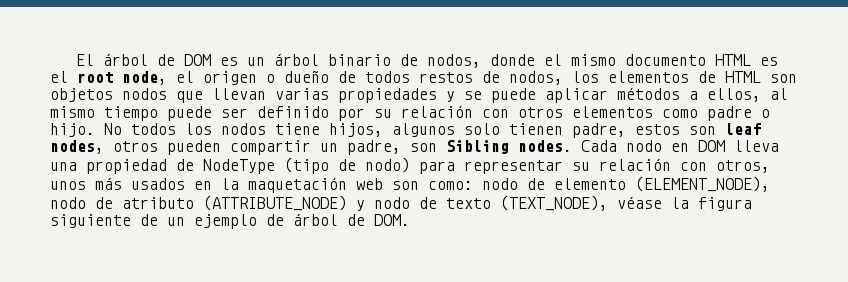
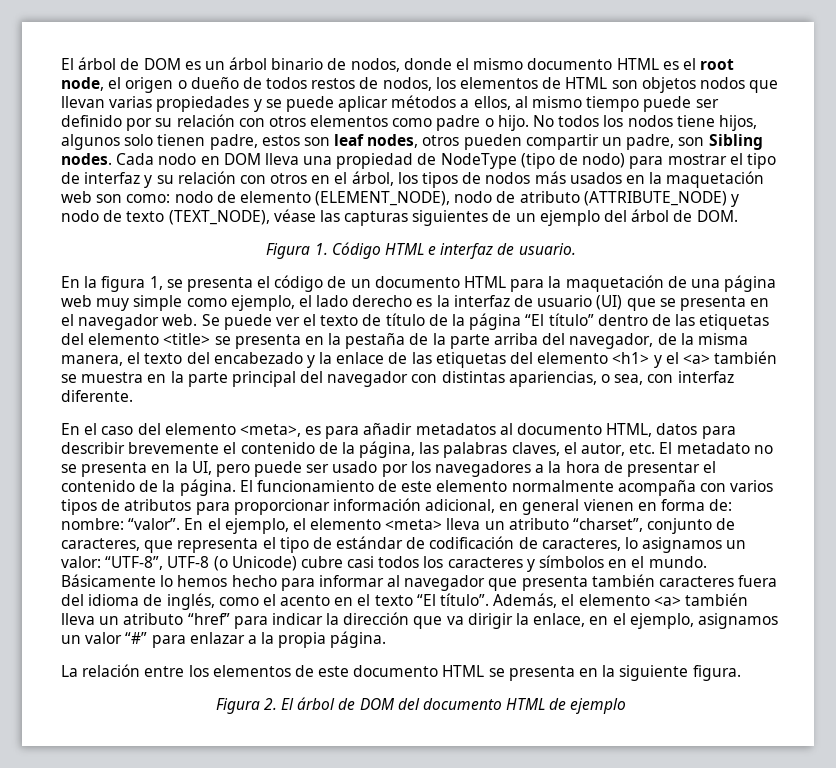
- Cada nodo en DOM lleva una propiedad de NodeType (tipo de nodo) para representar su relación con otros, unos más usados en la maquetación web son como: nodo de elemento (ELEMENT_NODE), nodo de atributo (ATTRIBUTE_NODE) y nodo de texto (TEXT_NODE), véase la figura siguiente de un ejemplo de árbol de DOM.
+ Cada nodo en DOM lleva una propiedad de NodeType (tipo de nodo) para mostrar el tipo de interfaz y su relación con otros en el árbol, los tipos de nodos más usados en la maquetación web son como: nodo de elemento (ELEMENT_NODE), nodo de atributo (ATTRIBUTE_NODE) y nodo de texto (TEXT_NODE), véase las capturas siguientes de un ejemplo del árbol de DOM.
+ Figura 1. Código HTML e interfaz de usuario.
+ En la figura 1, se presenta el código de un documento HTML para la maquetación de una página web muy simple como ejemplo, el lado derecho es la interfaz de usuario (UI) que se presenta en el navegador web. Se puede ver el texto de título de la página “El título” dentro de las etiquetas del elemento <title> se presenta en la pestaña de la parte arriba del navegador, de la misma manera, el texto del encabezado y la enlace de las etiquetas del elemento <h1> y el <a> también se muestra en la parte principal del navegador con distintas apariencias, o sea, con interfaz diferente.
+ En el caso del elemento <meta>, es para añadir metadatos al documento HTML, datos para describir brevemente el contenido de la página, las palabras claves, el autor, etc. El metadato no se presenta en la UI, pero puede ser usado por los navegadores a la hora de presentar el contenido de la página. El funcionamiento de este elemento normalmente acompaña con varios tipos de atributos para proporcionar información adicional, en general vienen en forma de: nombre: “valor”. En el ejemplo, el elemento <meta> lleva un atributo “charset”, conjunto de caracteres, que representa el tipo de estándar de codificación de caracteres, lo asignamos un valor: “UTF-8”, UTF-8 (o Unicode) cubre casi todos los caracteres y símbolos en el mundo. Básicamente lo hemos hecho para informar al navegador que presenta también caracteres fuera del idioma de inglés, como el acento en el texto “El título”. Además, el elemento <a> también lleva un atributo “href” para indicar la dirección que va dirigir la enlace, en el ejemplo, asignamos un valor “#” para enlazar a la propia página.
+ La relación entre los elementos de este documento HTML se presenta en la siguiente figura.
+ Figura 2. El árbol de DOM del documento HTML de ejemplo

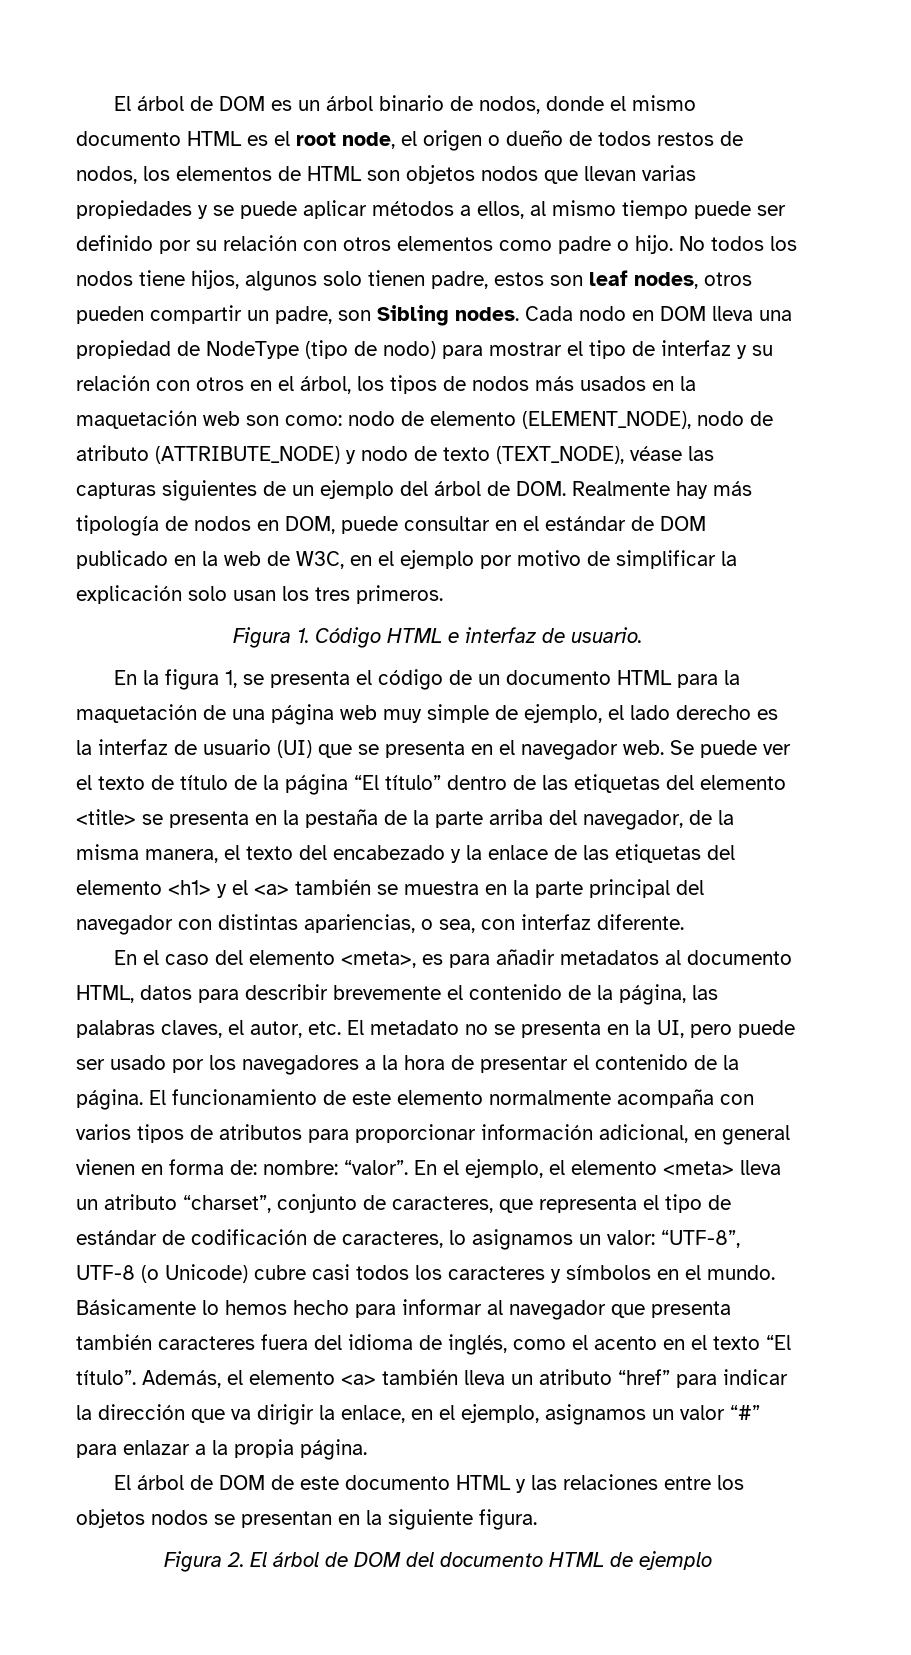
- nodo de elemento (ELEMENT_NODE), nodo de atributo (ATTRIBUTE_NODE) y nodo de texto (TEXT_NODE), véase las capturas siguientes de un ejemplo del árbol de DOM.
+ nodo de elemento (ELEMENT_NODE), nodo de atributo (ATTRIBUTE_NODE) y nodo de texto (TEXT_NODE), véase las capturas siguientes de un ejemplo del árbol de DOM. Realmente hay más tipología de nodos en DOM, puede consultar en el estándar de DOM publicado en la web de W3C, en el ejemplo por motivo de simplificar la explicación solo usan los tres primeros.
- En la figura 1, se presenta el código de un documento HTML para la maquetación de una página web muy simple como ejemplo, el lado derecho es la interfaz de usuario (UI) que se presenta en el navegador web.
+ En la figura 1, se presenta el código de un documento HTML para la maquetación de una página web muy simple de ejemplo, el lado derecho es la interfaz de usuario (UI) que se presenta en el navegador web.
- La relación entre los elementos de este documento HTML se presenta en la siguiente figura.
+ El árbol de DOM de este documento HTML y las relaciones entre los objetos nodos se presentan en la siguiente figura.

